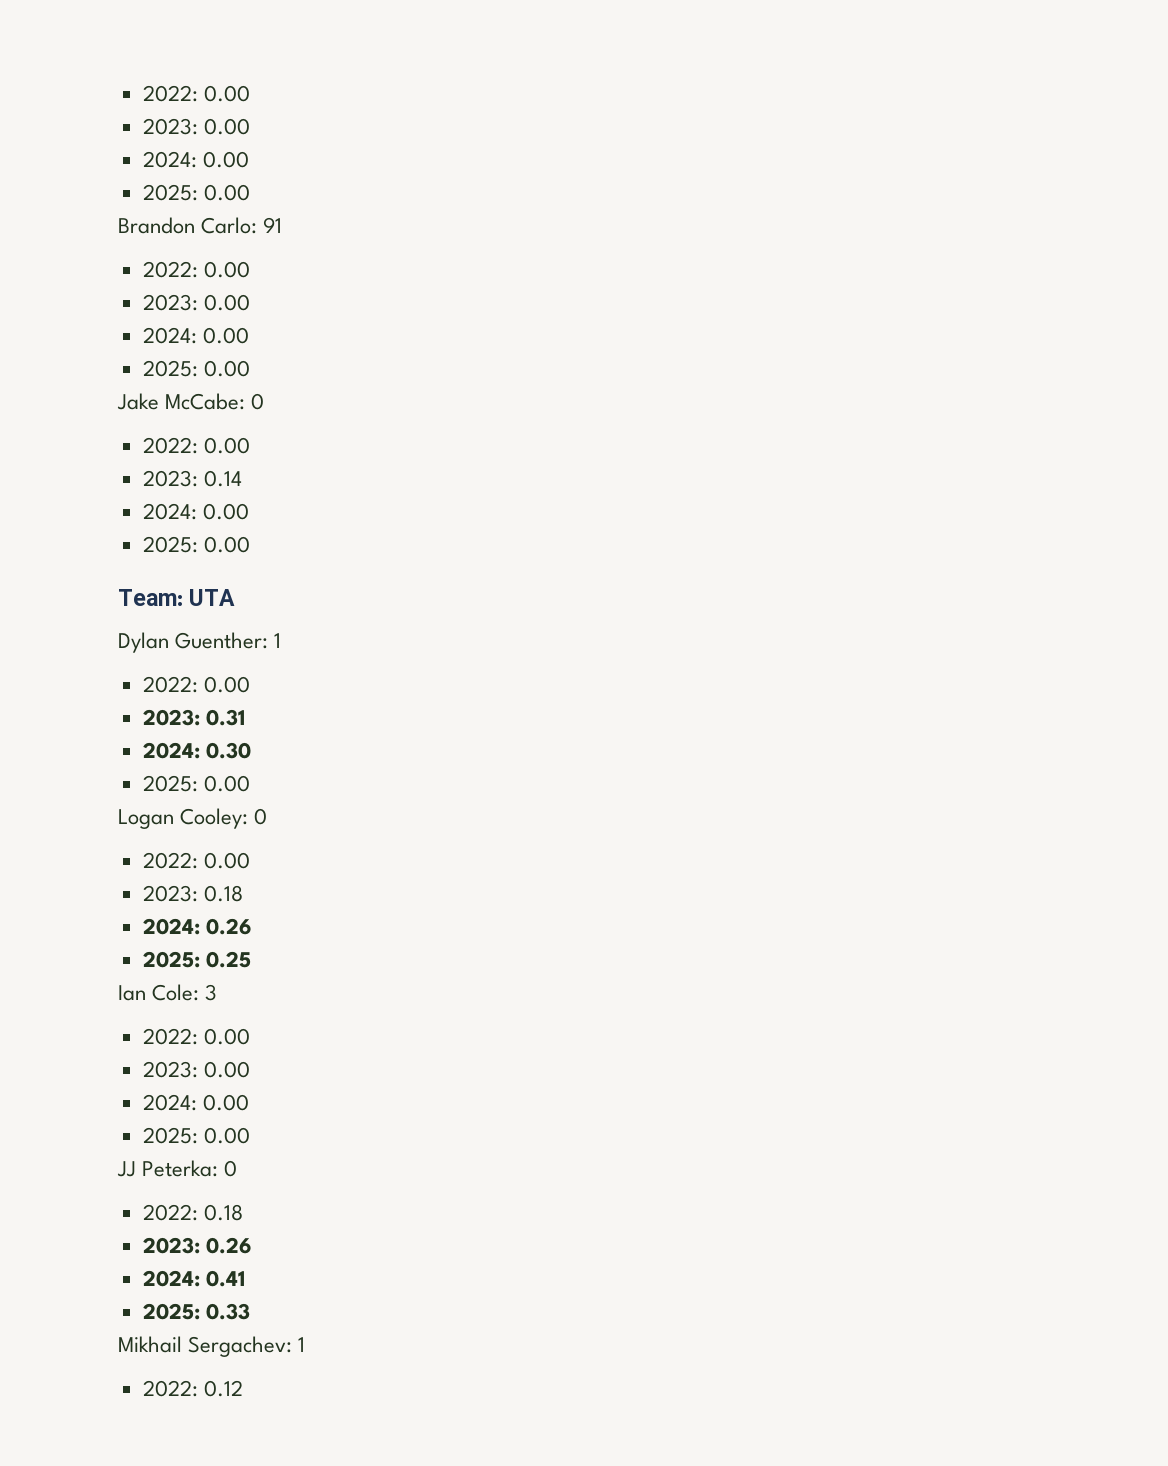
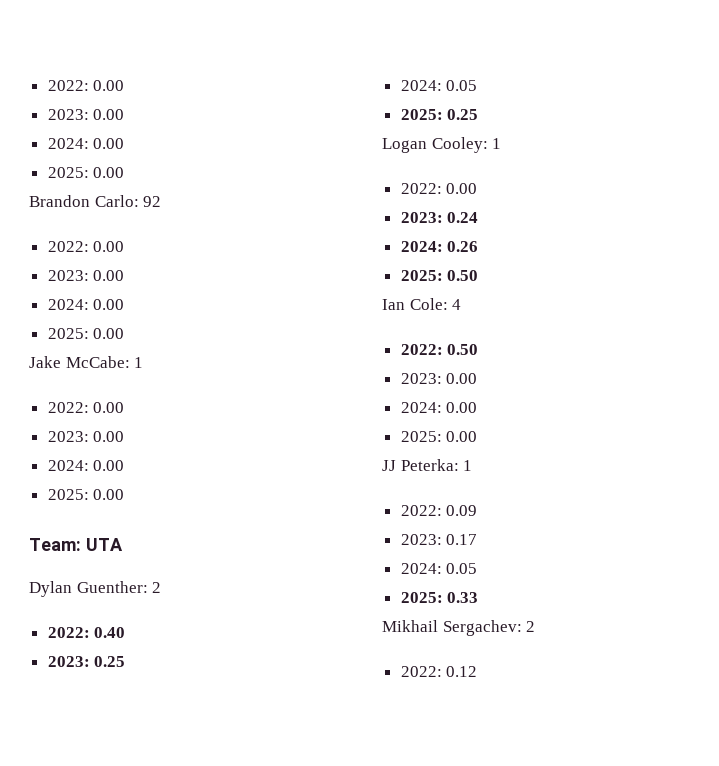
- Brandon Carlo: 91
+ Brandon Carlo: 92
- Jake McCabe: 0
+ Jake McCabe: 1
  2022: 0.00
- 2023: 0.14
+ 2023: 0.00
  2024: 0.00
  2025: 0.00
  Team: UTA
- Dylan Guenther: 1
+ Dylan Guenther: 2
+ 2022: 0.40
+ 2023: 0.25
+ 2024: 0.05
+ 2025: 0.25
+ Logan Cooley: 1
  2022: 0.00
- 2023: 0.31
- 2024: 0.30
- 2025: 0.00
- Logan Cooley: 0
- 2022: 0.00
- 2023: 0.18
+ 2023: 0.24
  2024: 0.26
- 2025: 0.25
- Ian Cole: 3
- 2022: 0.00
+ 2025: 0.50
+ Ian Cole: 4
+ 2022: 0.50
- JJ Peterka: 0
- 2022: 0.18
- 2023: 0.26
- 2024: 0.41
+ JJ Peterka: 1
+ 2022: 0.09
+ 2023: 0.17
+ 2024: 0.05
- Mikhail Sergachev: 1
+ Mikhail Sergachev: 2

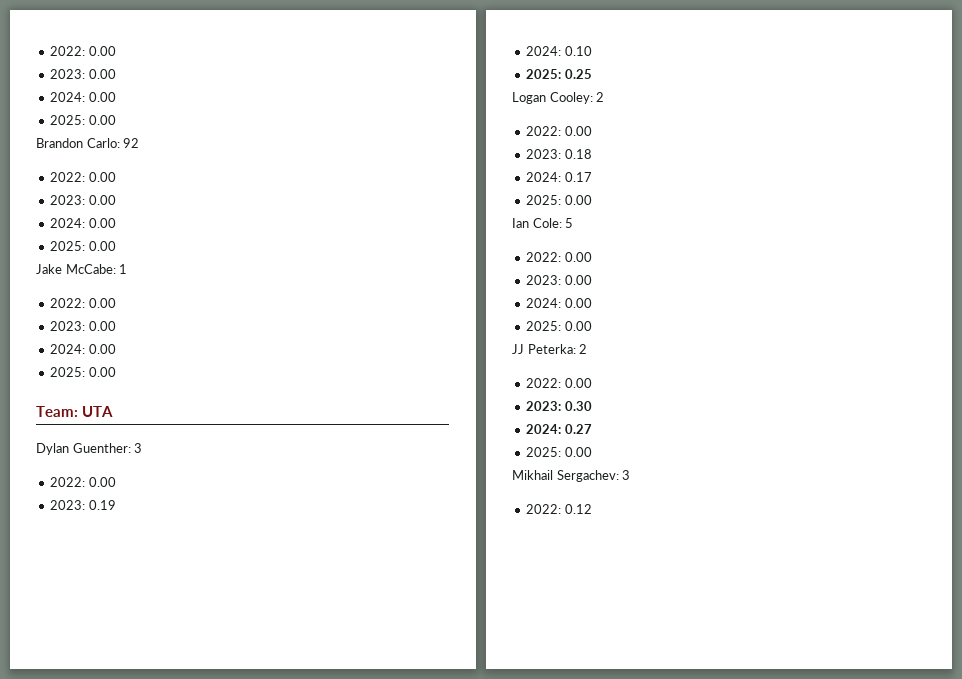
- Dylan Guenther: 2
- 2022: 0.40
- 2023: 0.25
- 2024: 0.05
+ Dylan Guenther: 3
+ 2022: 0.00
+ 2023: 0.19
+ 2024: 0.10
- Logan Cooley: 1
+ Logan Cooley: 2
  2022: 0.00
- 2023: 0.24
- 2024: 0.26
- 2025: 0.50
+ 2023: 0.18
+ 2024: 0.17
+ 2025: 0.00
- Ian Cole: 4
- 2022: 0.50
+ Ian Cole: 5
+ 2022: 0.00
- JJ Peterka: 1
- 2022: 0.09
- 2023: 0.17
- 2024: 0.05
- 2025: 0.33
+ JJ Peterka: 2
+ 2022: 0.00
+ 2023: 0.30
+ 2024: 0.27
+ 2025: 0.00
- Mikhail Sergachev: 2
+ Mikhail Sergachev: 3

